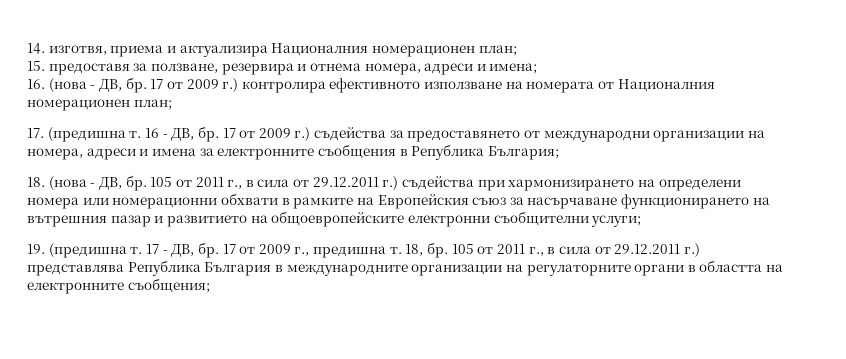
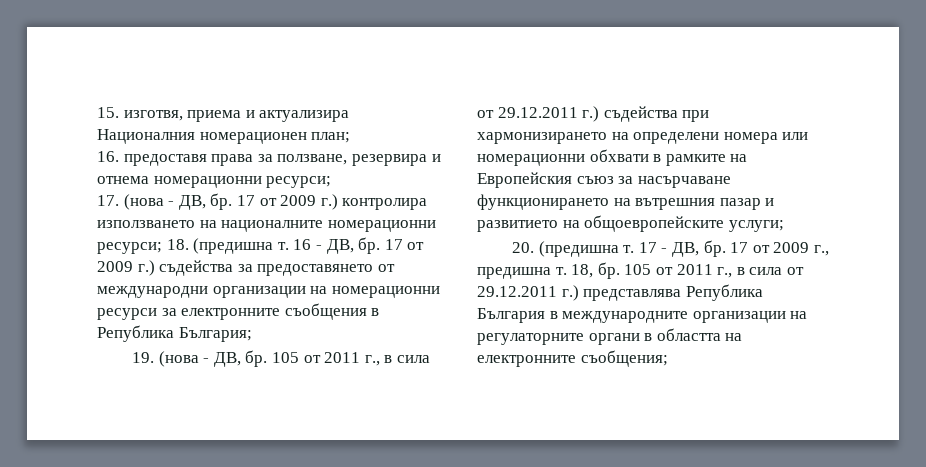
- 14. изготвя, приема и актуализира Националния номерационен план;
+ 15. изготвя, приема и актуализира Националния номерационен план;
- 15. предоставя за ползване, резервира и отнема номера, адреси и имена;
- 16. (нова - ДВ, бр.
+ 16. предоставя права за ползване, резервира и отнема номерационни ресурси;
+ 17. (нова - ДВ, бр.
- 17 от 2009 г.) контролира ефективното използване на номерата от Националния номерационен план;
- 17. (предишна т. 16 - ДВ, бр.
+ 17 от 2009 г.) контролира използването на националните номерационни ресурси; 18. (предишна т. 16 - ДВ, бр.
- 17 от 2009 г.) съдейства за предоставянето от международни организации на номера, адреси и имена за електронните съобщения в Република България;
+ 17 от 2009 г.) съдейства за предоставянето от международни организации на номерационни ресурси за електронните съобщения в Република България;
- 18. (нова - ДВ, бр.
+ 19. (нова - ДВ, бр.
- 105 от 2011 г., в сила от 29.12.2011 г.) съдейства при хармонизирането на определени номера или номерационни обхвати в рамките на Европейския съюз за насърчаване функционирането на вътрешния пазар и развитието на общоевропейските електронни съобщителни услуги;
+ 105 от 2011 г., в сила от 29.12.2011 г.) съдейства при хармонизирането на определени номера или номерационни обхвати в рамките на Европейския съюз за насърчаване функционирането на вътрешния пазар и развитието на общоевропейските услуги;
- 19. (предишна т. 17 - ДВ, бр.
+ 20. (предишна т. 17 - ДВ, бр.

